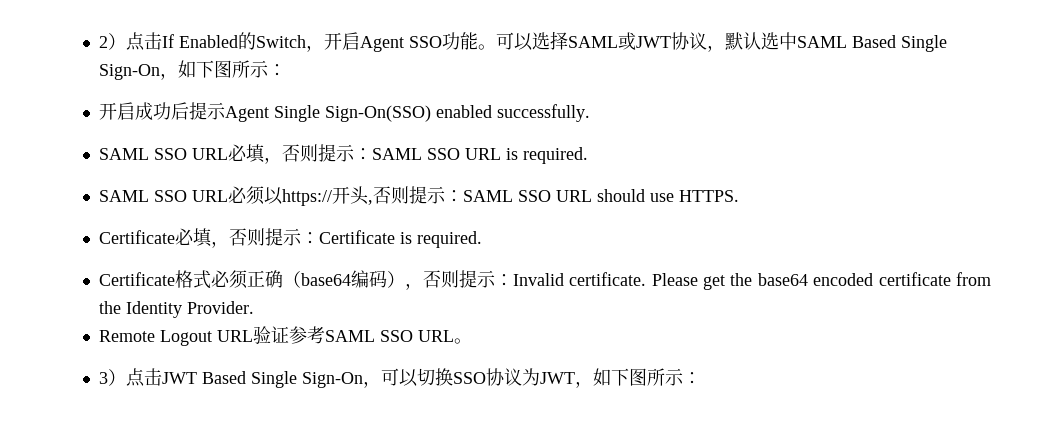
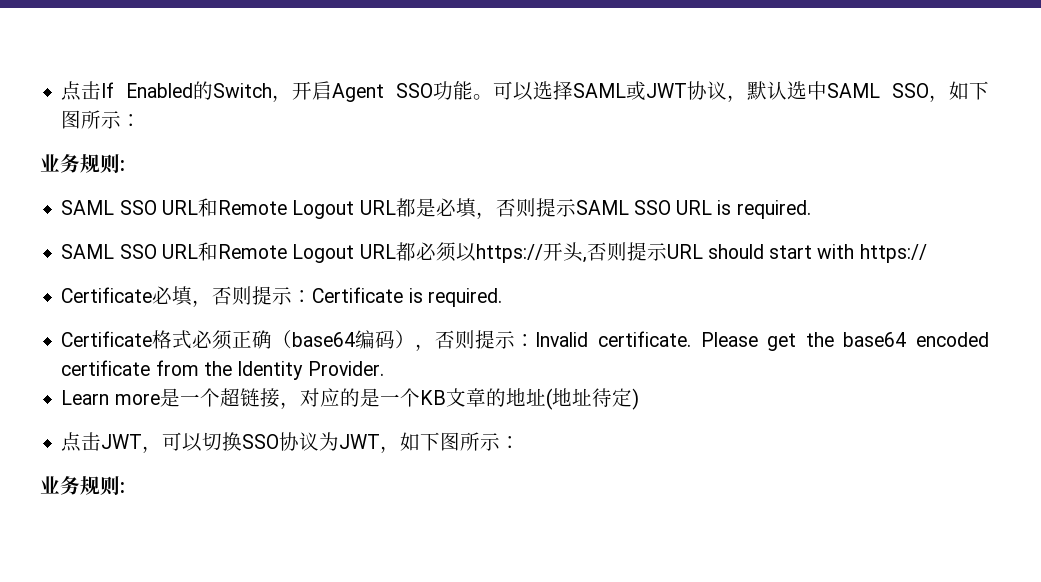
- 2）点击If Enabled的Switch，开启Agent SSO功能。
+ 点击If Enabled的Switch，开启Agent SSO功能。
- 可以选择SAML或JWT协议，默认选中SAML Based Single Sign-On，如下图所示：
- 开启成功后提示Agent Single Sign-On(SSO) enabled successfully.
- SAML SSO URL必填，否则提示：SAML SSO URL is required.
+ 可以选择SAML或JWT协议，默认选中SAML SSO，如下图所示：
+ 业务规则:
+ SAML SSO URL和Remote Logout URL都是必填，否则提示SAML SSO URL is required.
- SAML SSO URL必须以https://开头,否则提示：SAML SSO URL should use HTTPS.
+ SAML SSO URL和Remote Logout URL都必须以https://开头,否则提示URL should start with https://
- Remote Logout URL验证参考SAML SSO URL。
- 3）点击JWT Based Single Sign-On，可以切换SSO协议为JWT，如下图所示：
+ Learn more是一个超链接，对应的是一个KB文章的地址(地址待定)
+ 点击JWT，可以切换SSO协议为JWT，如下图所示：
+ 业务规则:

